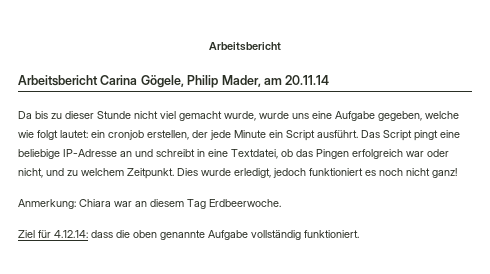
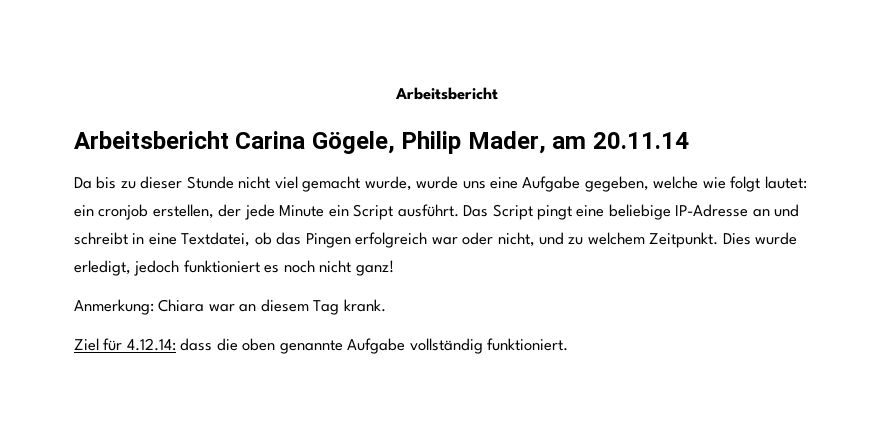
- Anmerkung: Chiara war an diesem Tag Erdbeerwoche.
+ Anmerkung: Chiara war an diesem Tag krank.

